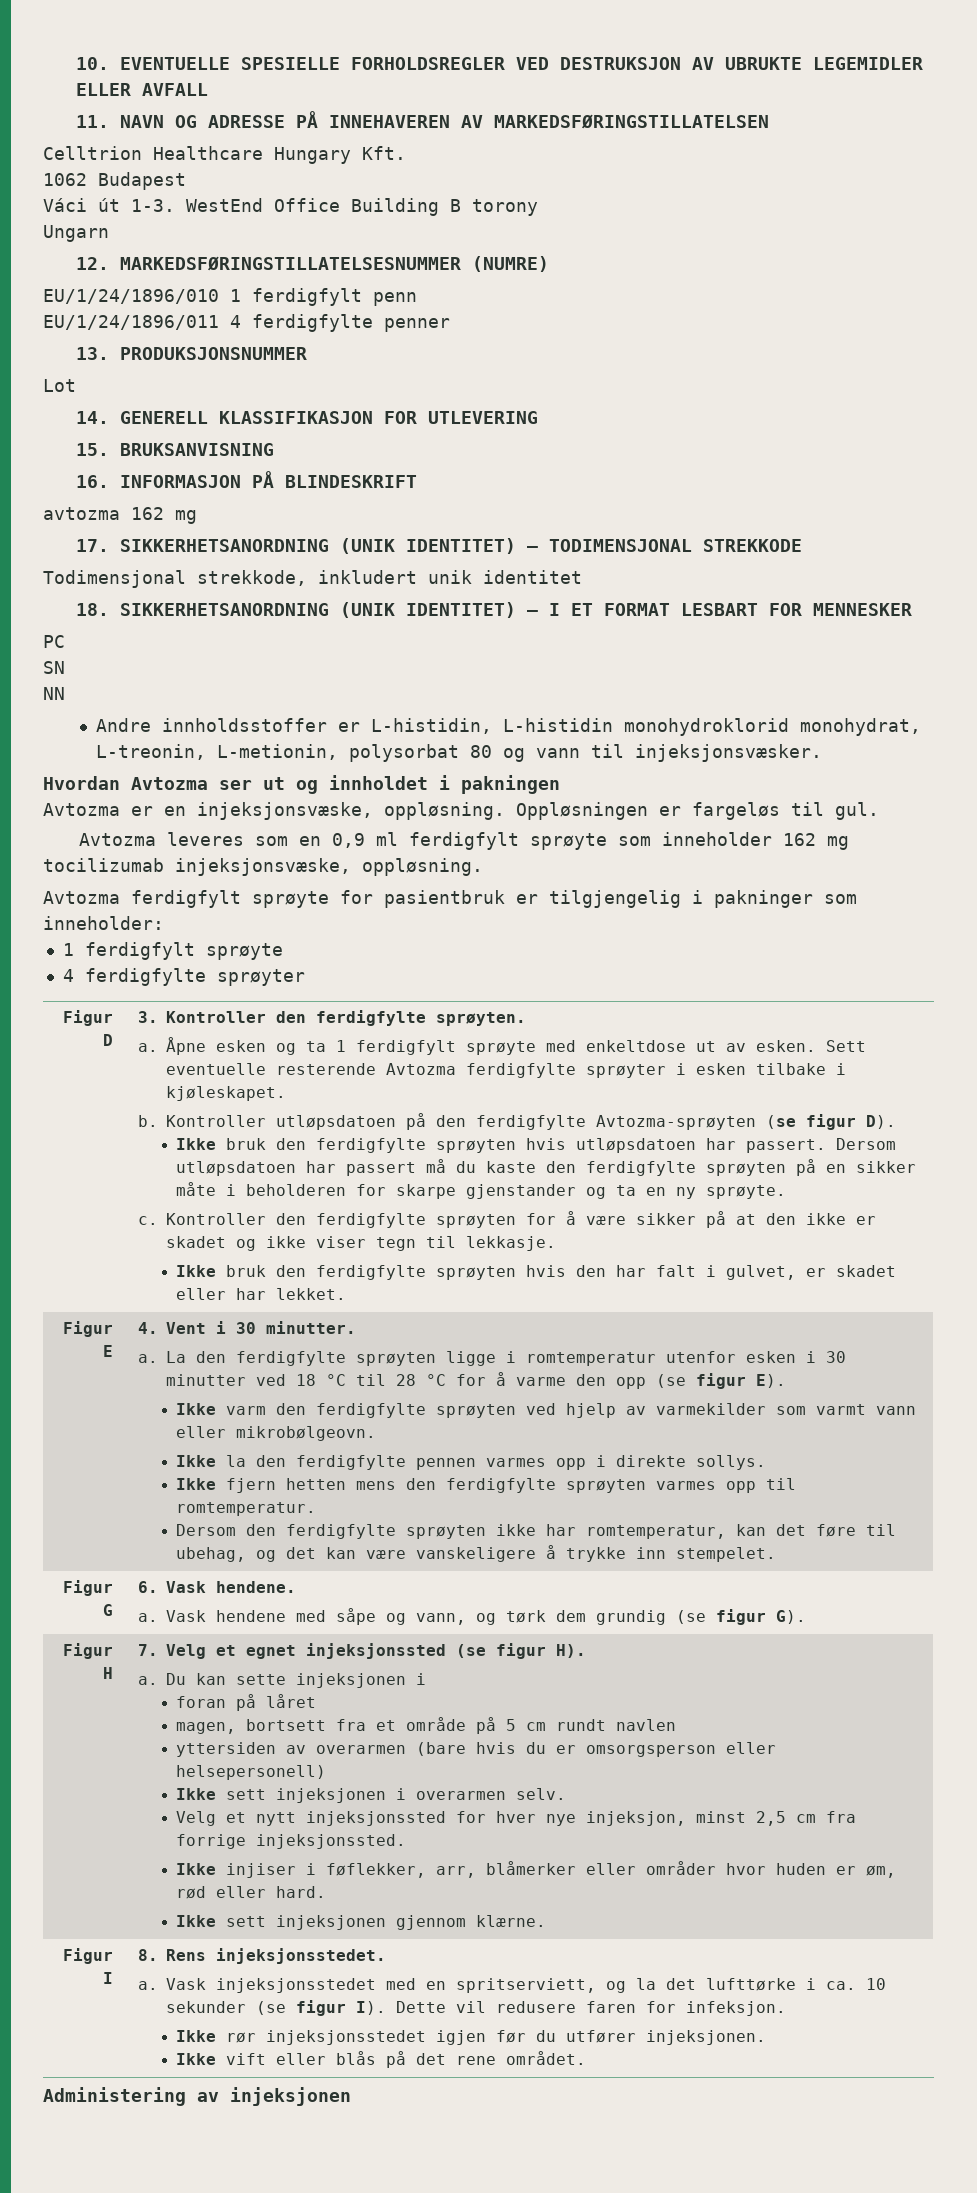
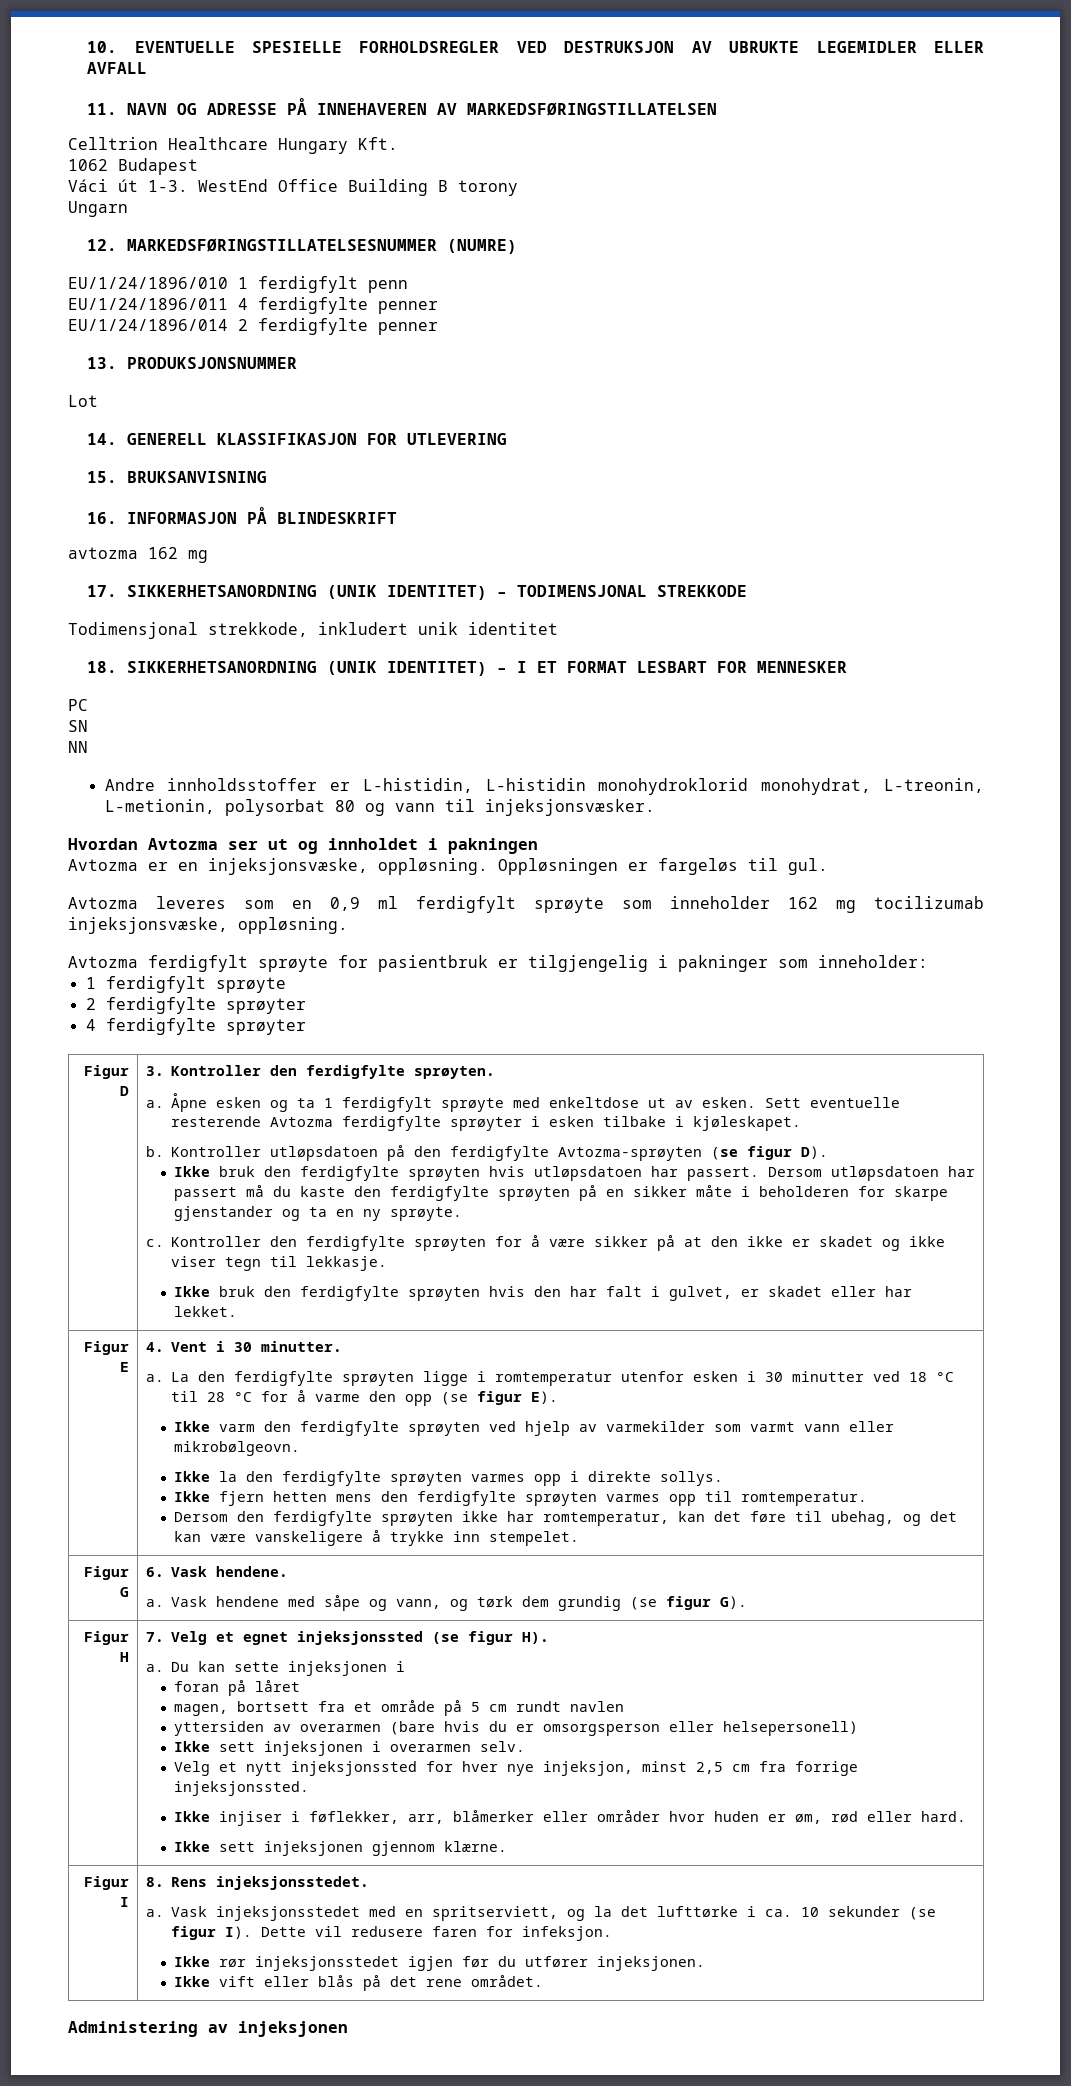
+ EU/1/24/1896/014 2 ferdigfylte penner
+ 2 ferdigfylte sprøyter
- Ikke la den ferdigfylte pennen varmes opp i direkte sollys.
+ Ikke la den ferdigfylte sprøyten varmes opp i direkte sollys.

